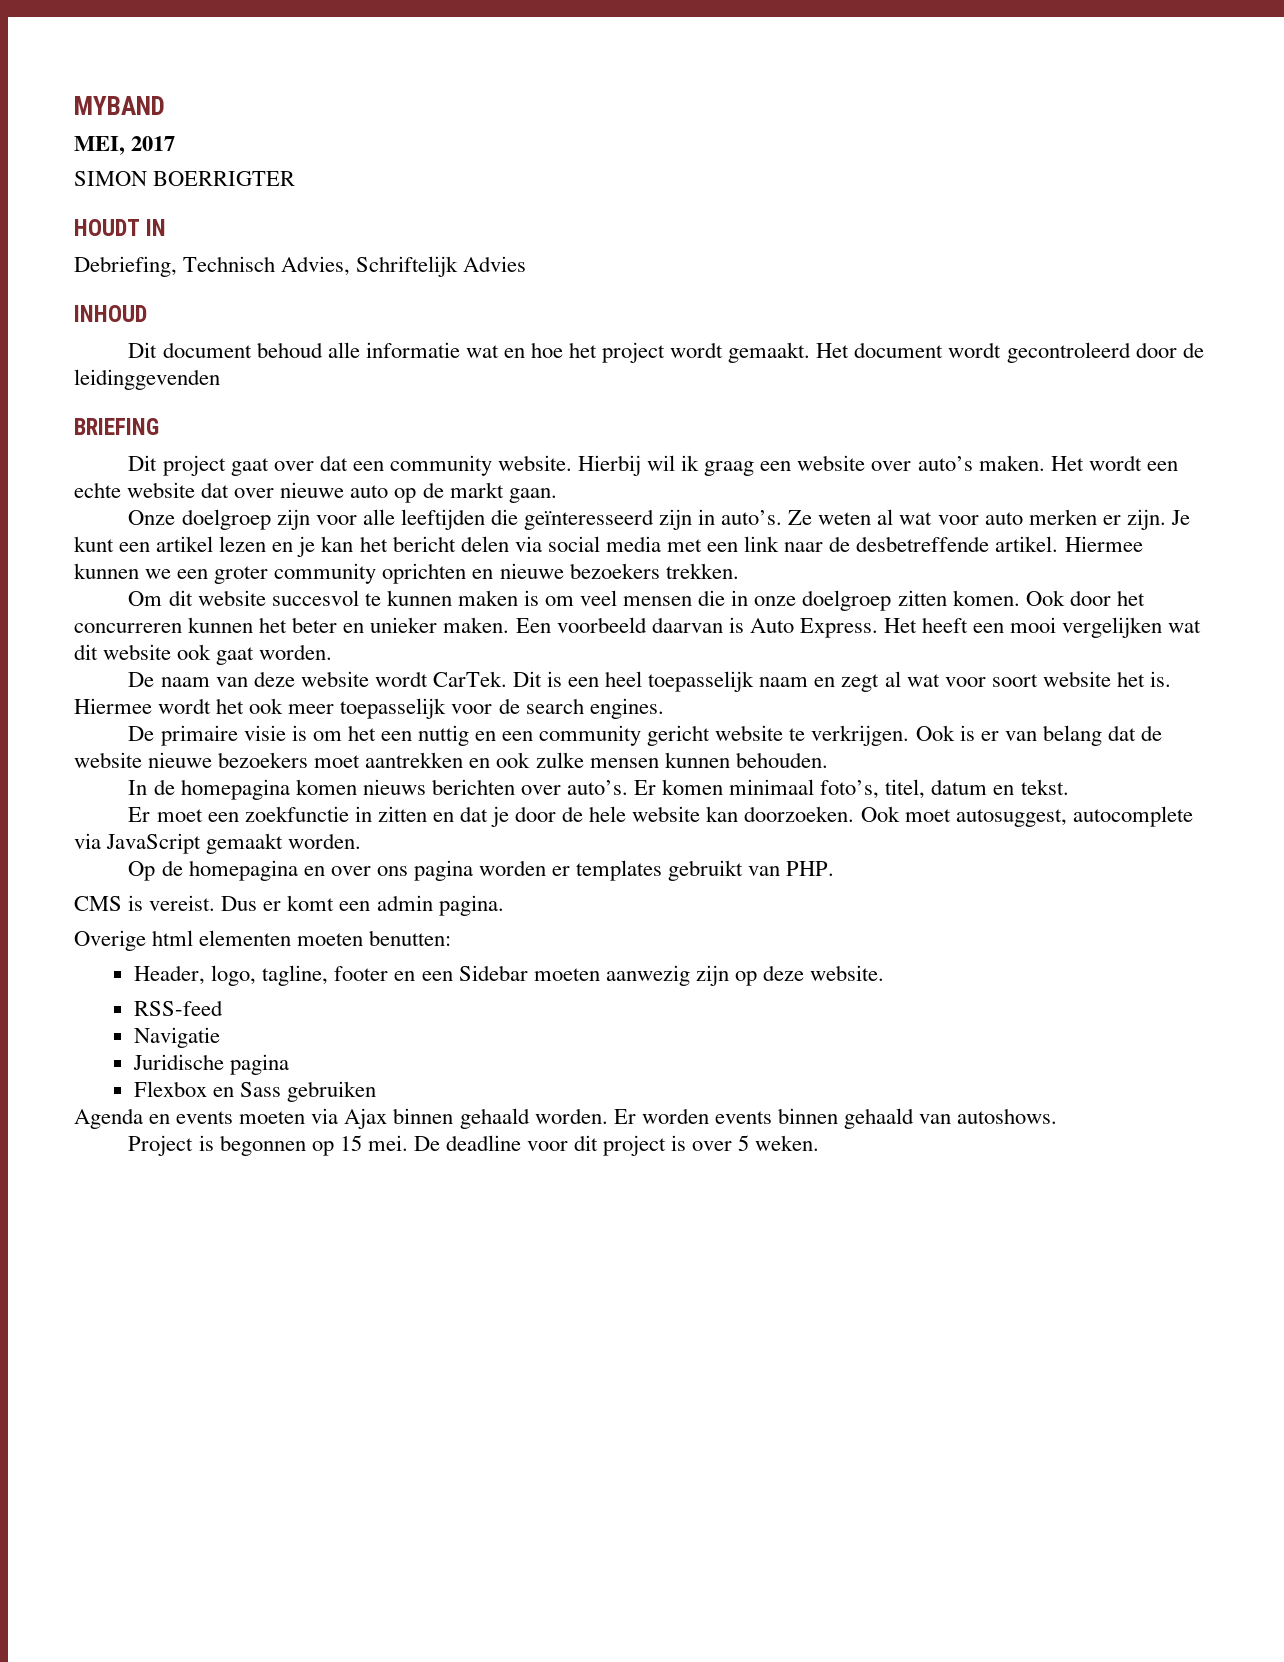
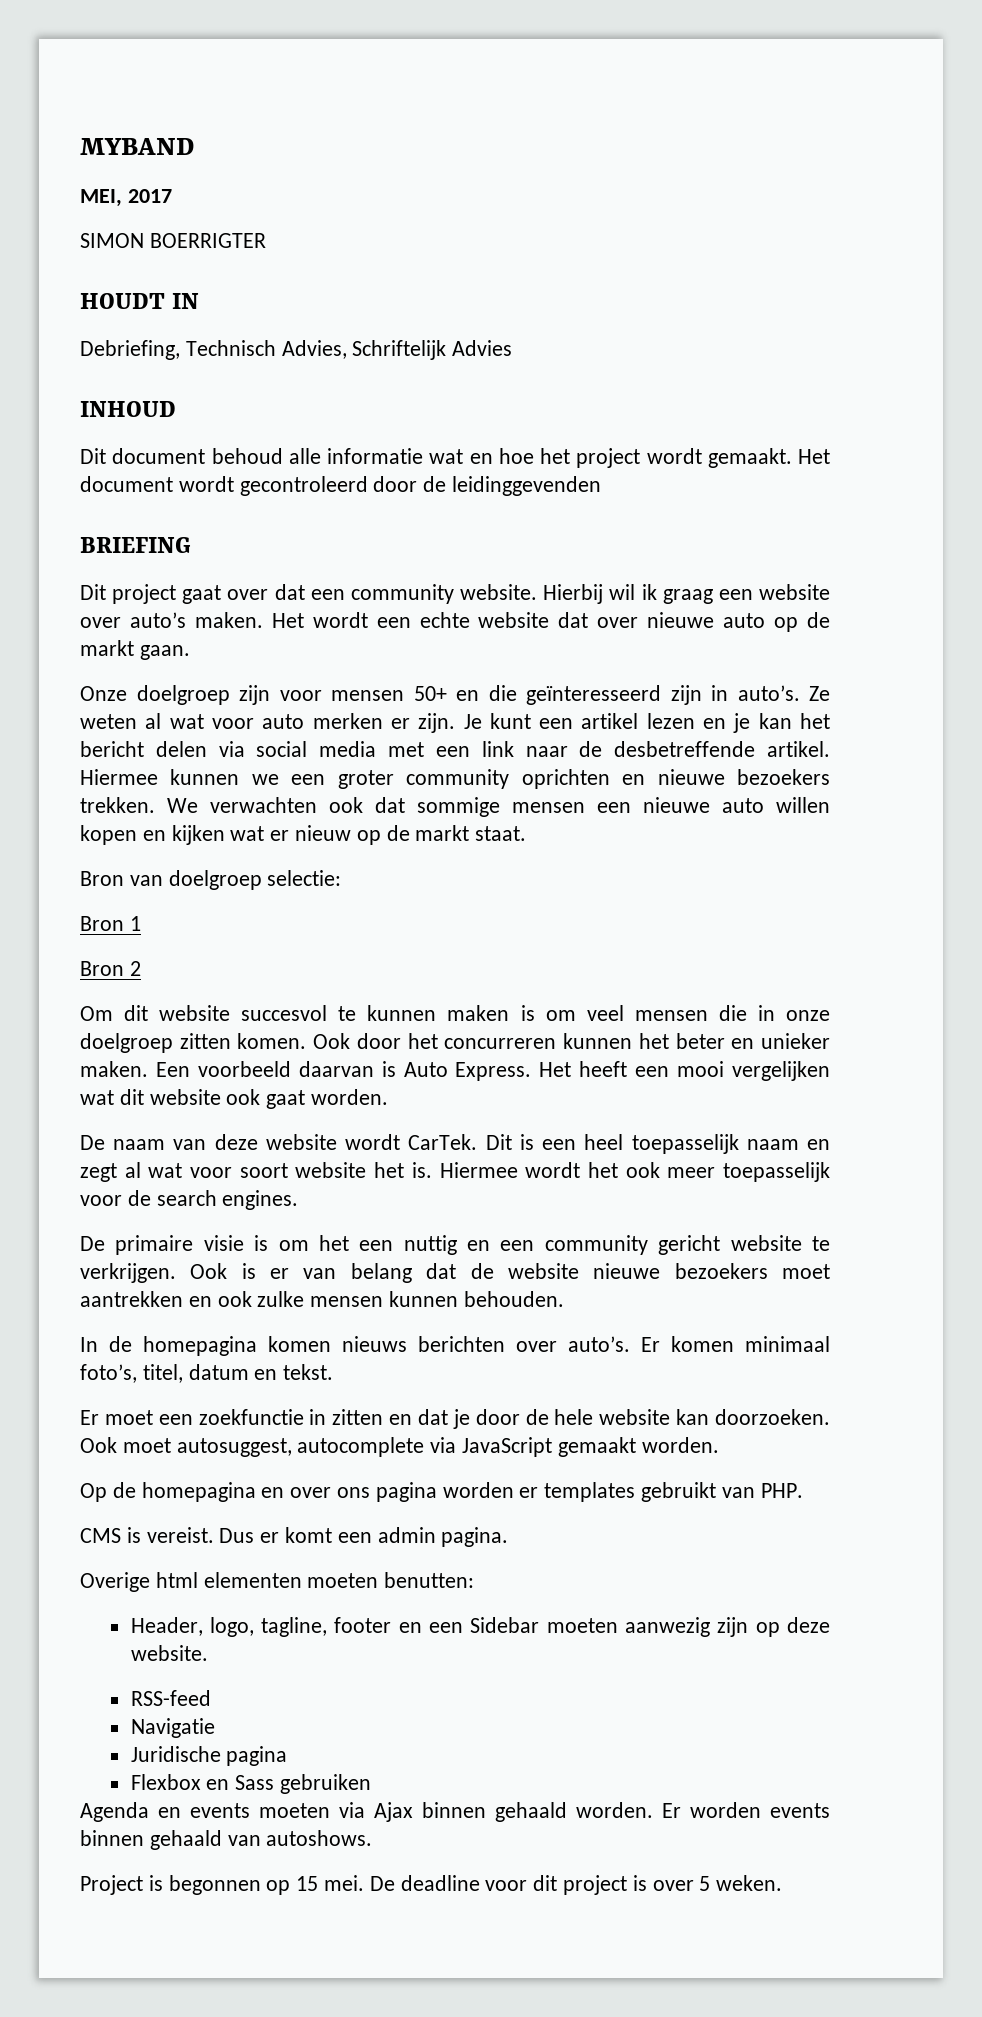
- Onze doelgroep zijn voor alle leeftijden die geïnteresseerd zijn in auto’s.
+ Onze doelgroep zijn voor mensen 50+ en die geïnteresseerd zijn in auto’s.
+ We verwachten ook dat sommige mensen een nieuwe auto willen kopen en kijken wat er nieuw op de markt staat.
+ Bron van doelgroep selectie:
+ Bron 1
+ Bron 2

